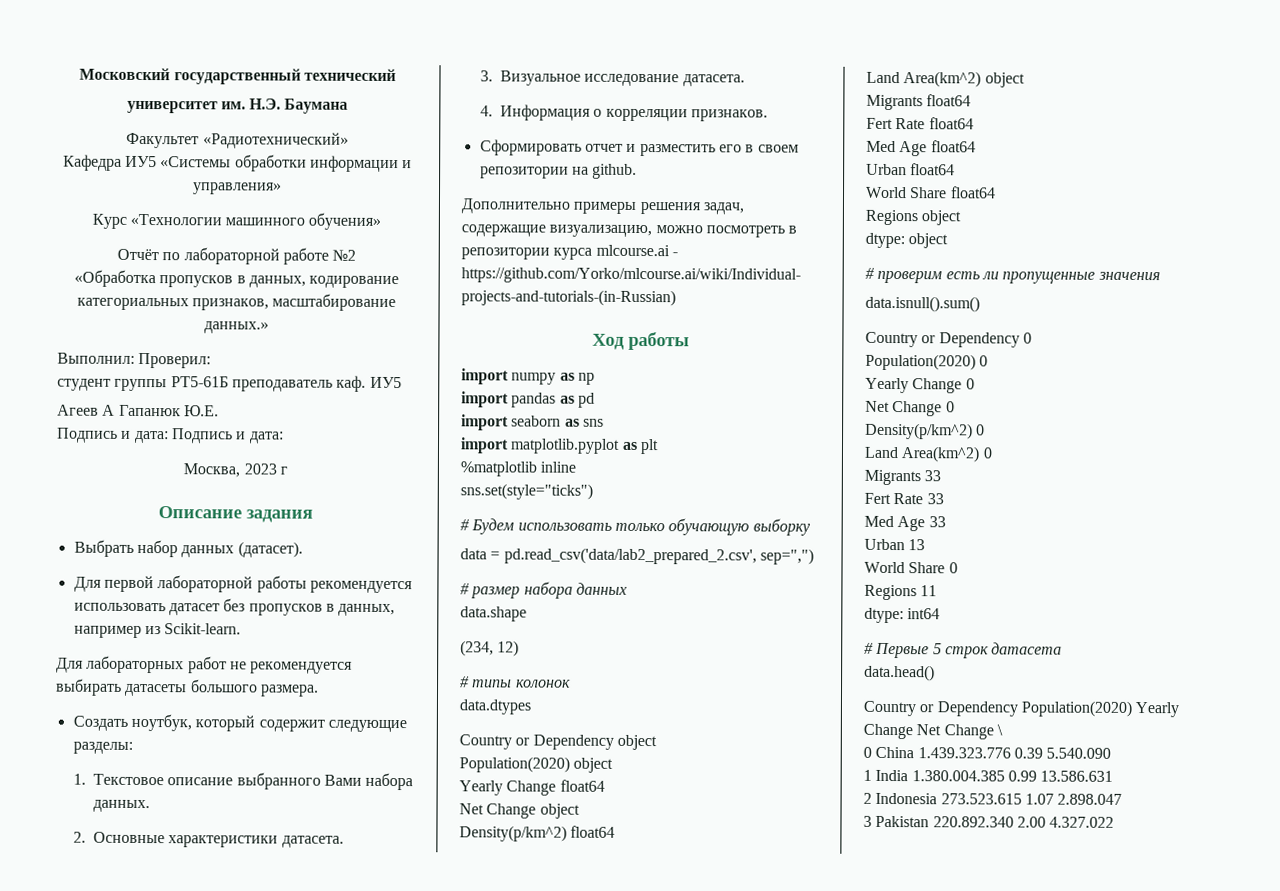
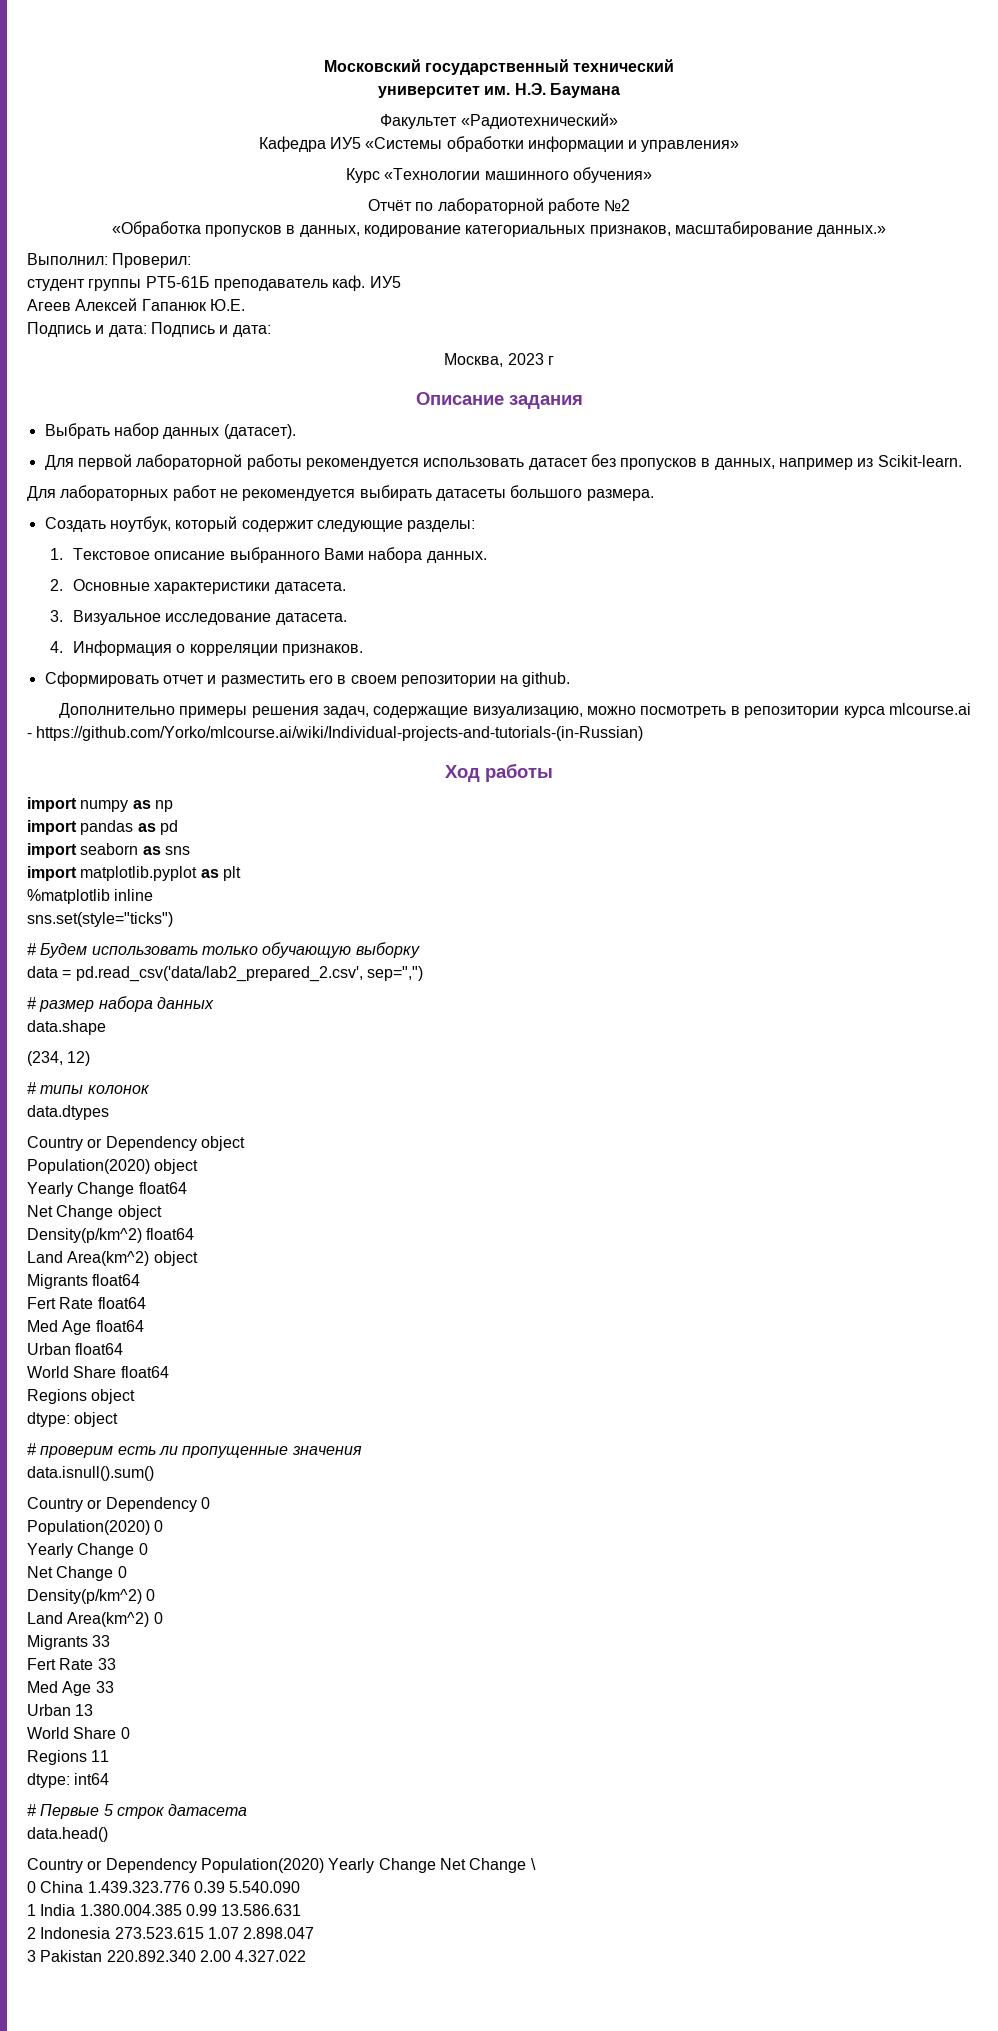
- Агеев А Гапанюк Ю.Е.
+ Агеев Алексей Гапанюк Ю.Е.

